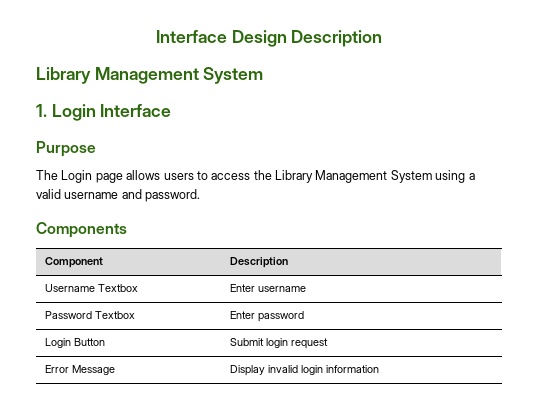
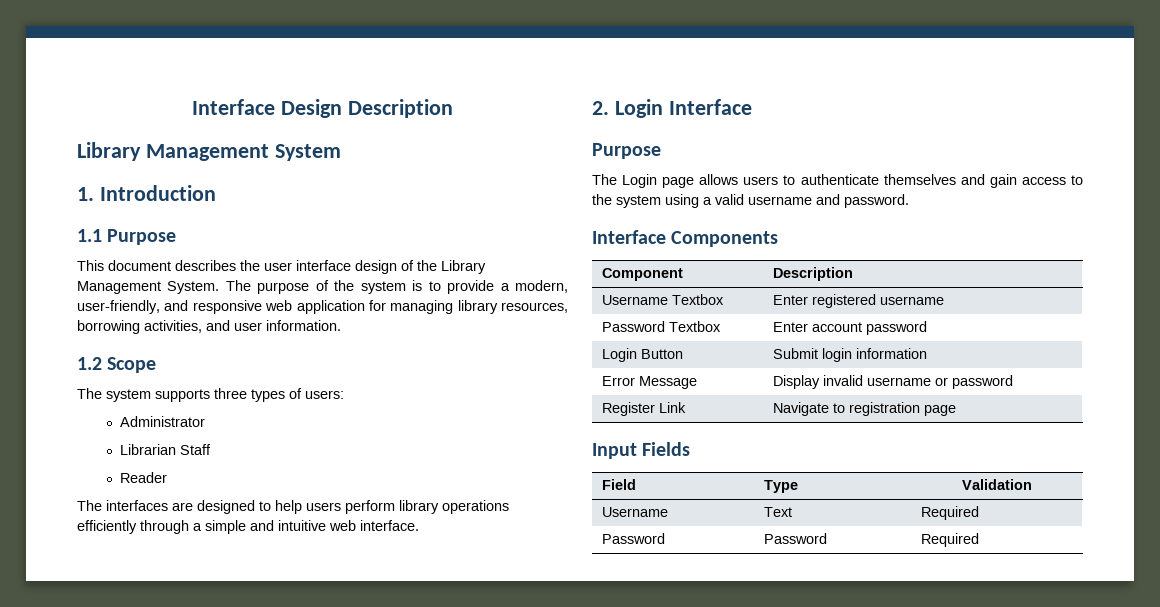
- 1. Login Interface
+ 1. Introduction
+ 1.1 Purpose
+ This document describes the user interface design of the Library Management System. The purpose of the system is to provide a modern, user-friendly, and responsive web application for managing library resources, borrowing activities, and user information.
+ 1.2 Scope
+ The system supports three types of users:
+ Administrator
+ Librarian Staff
+ Reader
+ The interfaces are designed to help users perform library operations efficiently through a simple and intuitive web interface.
+ 2. Login Interface
- The Login page allows users to access the Library Management System using a valid username and password.
+ The Login page allows users to authenticate themselves and gain access to the system using a valid username and password.
- Components
+ Interface Components
- Username Textbox | Enter username
+ Username Textbox | Enter registered username
- Password Textbox | Enter password
+ Password Textbox | Enter account password
- Login Button | Submit login request
+ Login Button | Submit login information
- Error Message | Display invalid login information
+ Error Message | Display invalid username or password
+ Register Link | Navigate to registration page
+ Input Fields
+ Field | Type | Validation
+ Username | Text | Required
+ Password | Password | Required

